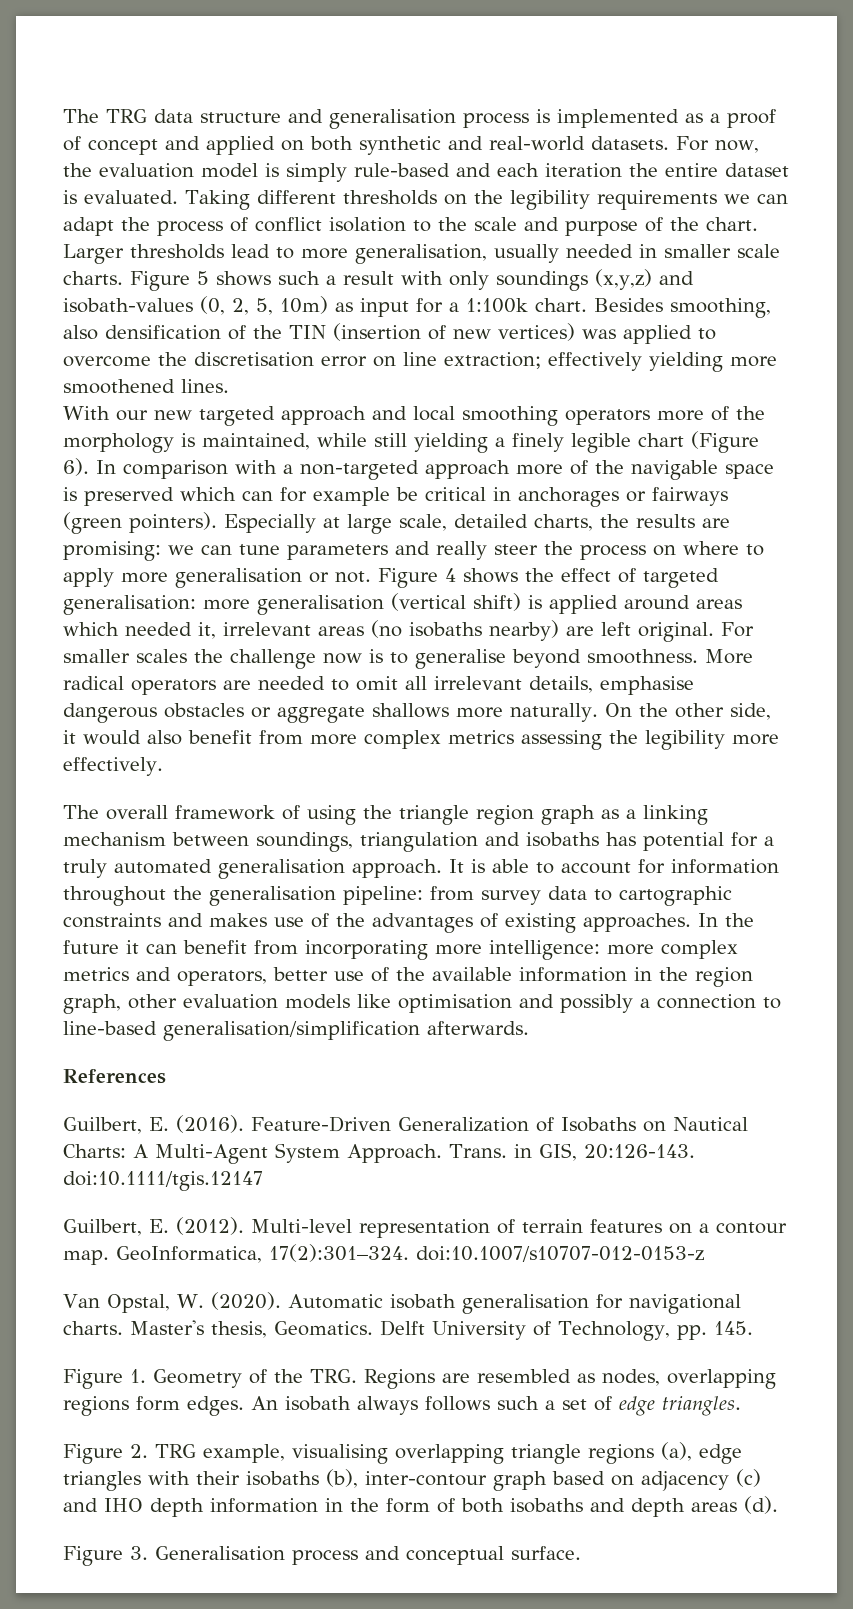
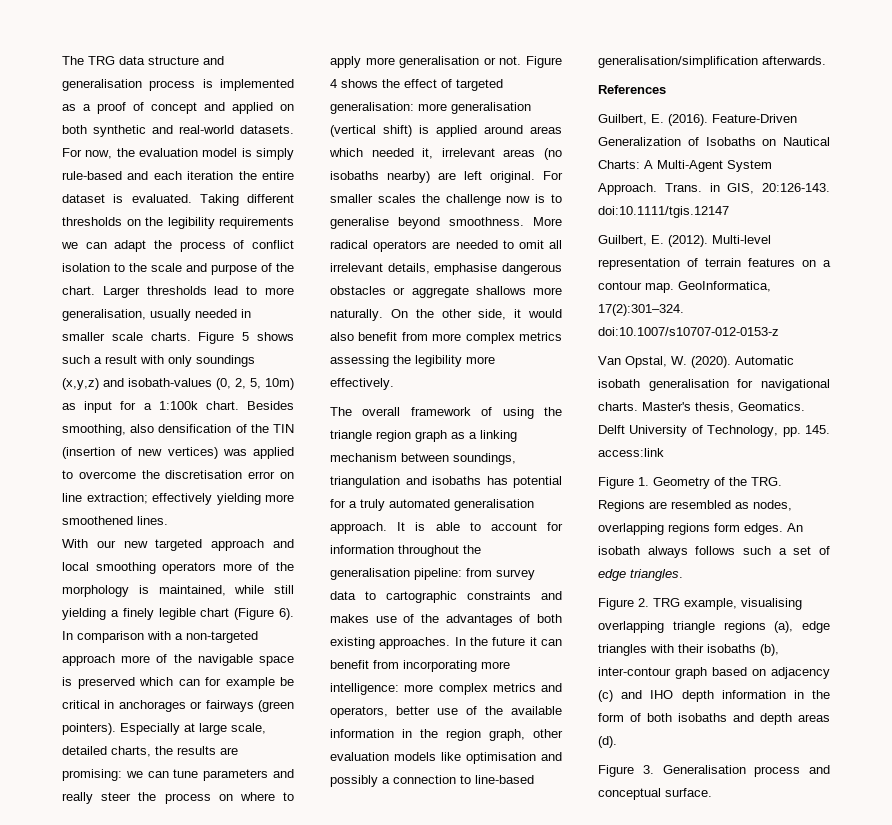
- It is able to account for information throughout the generalisation pipeline: from survey data to cartographic constraints and makes use of the advantages of existing approaches.
+ It is able to account for information throughout the generalisation pipeline: from survey data to cartographic constraints and makes use of the advantages of both existing approaches.
- Delft University of Technology, pp. 145.
+ Delft University of Technology, pp. 145. access:link

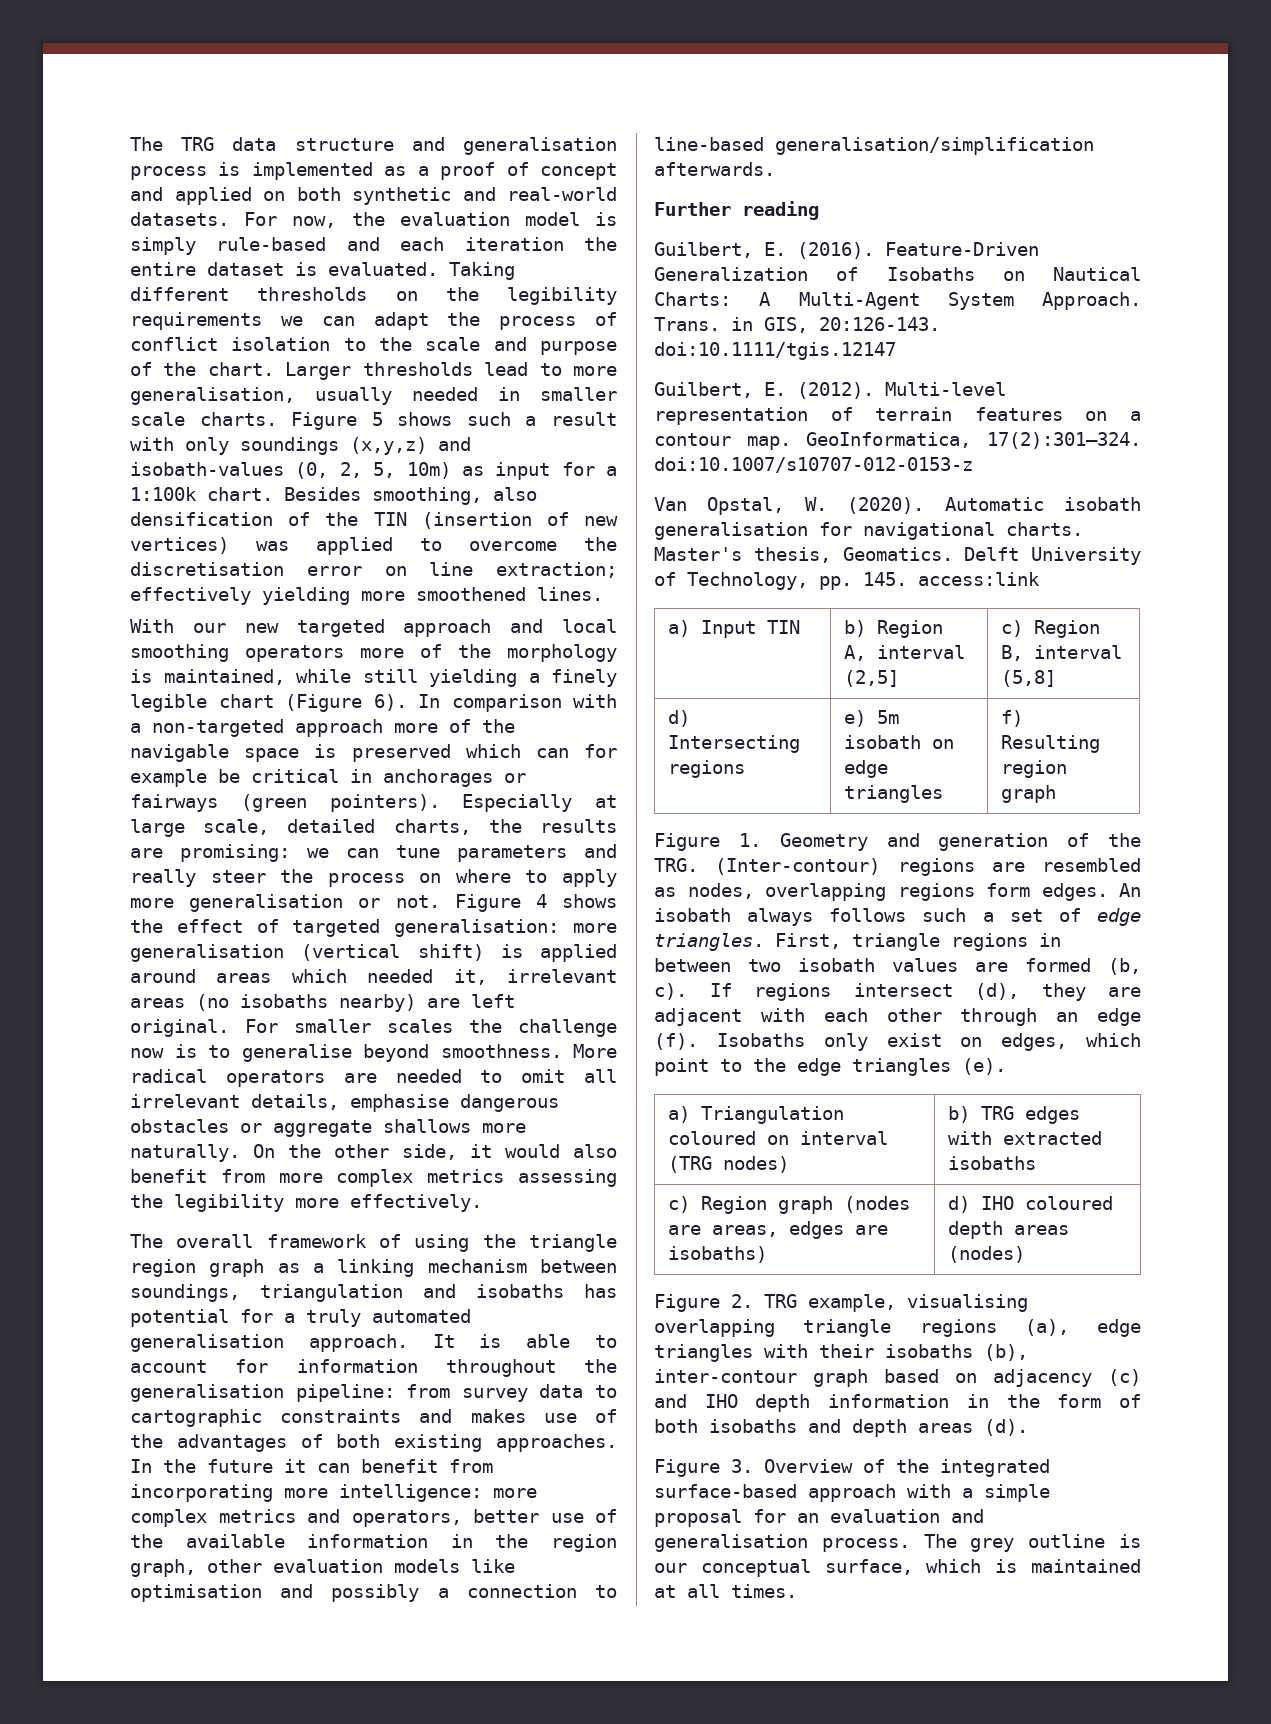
- References
+ Further reading
+ a) Input TIN | b) Region A, interval (2,5] | c) Region B, interval (5,8]
+ d) Intersecting regions | e) 5m isobath on edge triangles | f) Resulting region graph
- Figure 1. Geometry of the TRG. Regions are resembled as nodes, overlapping regions form edges.
+ Figure 1. Geometry and generation of the TRG. (Inter-contour) regions are resembled as nodes, overlapping regions form edges.
+ First, triangle regions in between two isobath values are formed (b, c). If regions intersect (d), they are adjacent with each other through an edge (f). Isobaths only exist on edges, which point to the edge triangles (e).
+ a) Triangulation coloured on interval (TRG nodes) | b) TRG edges with extracted isobaths
+ c) Region graph (nodes are areas, edges are isobaths) | d) IHO coloured depth areas (nodes)
- Figure 3. Generalisation process and conceptual surface.
+ Figure 3. Overview of the integrated surface-based approach with a simple proposal for an evaluation and generalisation process. The grey outline is our conceptual surface, which is maintained at all times.

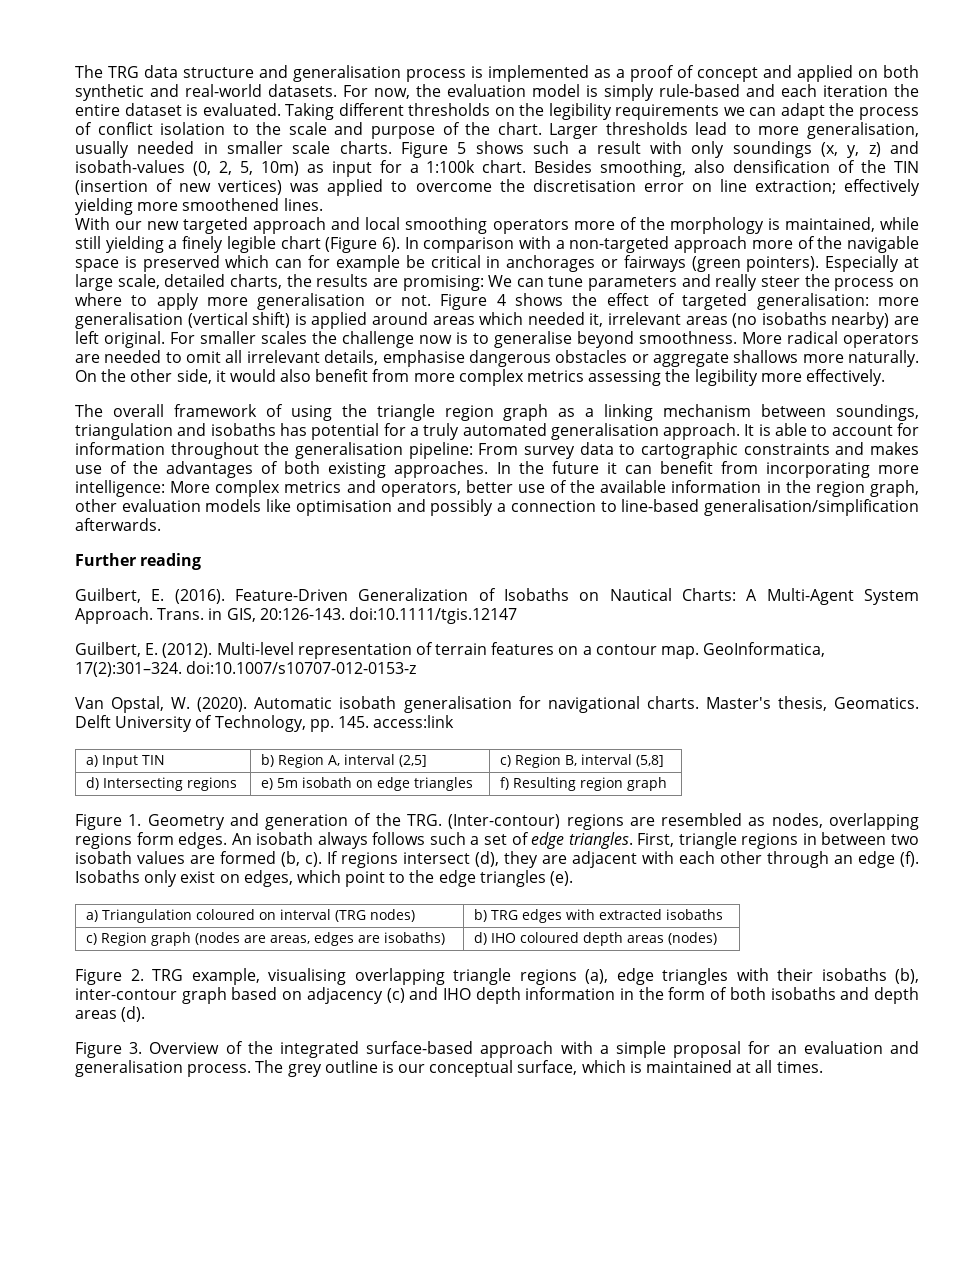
- Figure 5 shows such a result with only soundings (x,y,z) and isobath-values (0, 2, 5, 10m) as input for a 1:100k chart.
+ Figure 5 shows such a result with only soundings (x, y, z) and isobath-values (0, 2, 5, 10m) as input for a 1:100k chart.
- Especially at large scale, detailed charts, the results are promising: we can tune parameters and really steer the process on where to apply more generalisation or not.
+ Especially at large scale, detailed charts, the results are promising: We can tune parameters and really steer the process on where to apply more generalisation or not.
- It is able to account for information throughout the generalisation pipeline: from survey data to cartographic constraints and makes use of the advantages of both existing approaches.
+ It is able to account for information throughout the generalisation pipeline: From survey data to cartographic constraints and makes use of the advantages of both existing approaches.
- In the future it can benefit from incorporating more intelligence: more complex metrics and operators, better use of the available information in the region graph, other evaluation models like optimisation and possibly a connection to line-based generalisation/simplification afterwards.
+ In the future it can benefit from incorporating more intelligence: More complex metrics and operators, better use of the available information in the region graph, other evaluation models like optimisation and possibly a connection to line-based generalisation/simplification afterwards.

